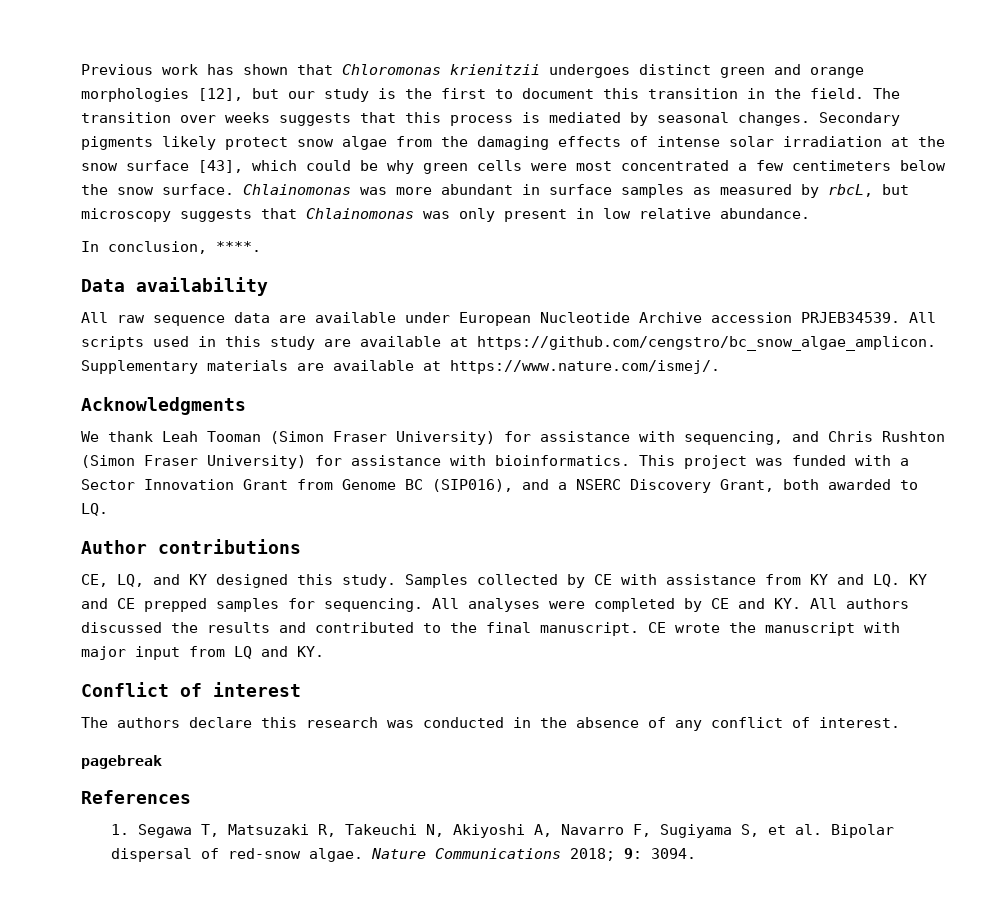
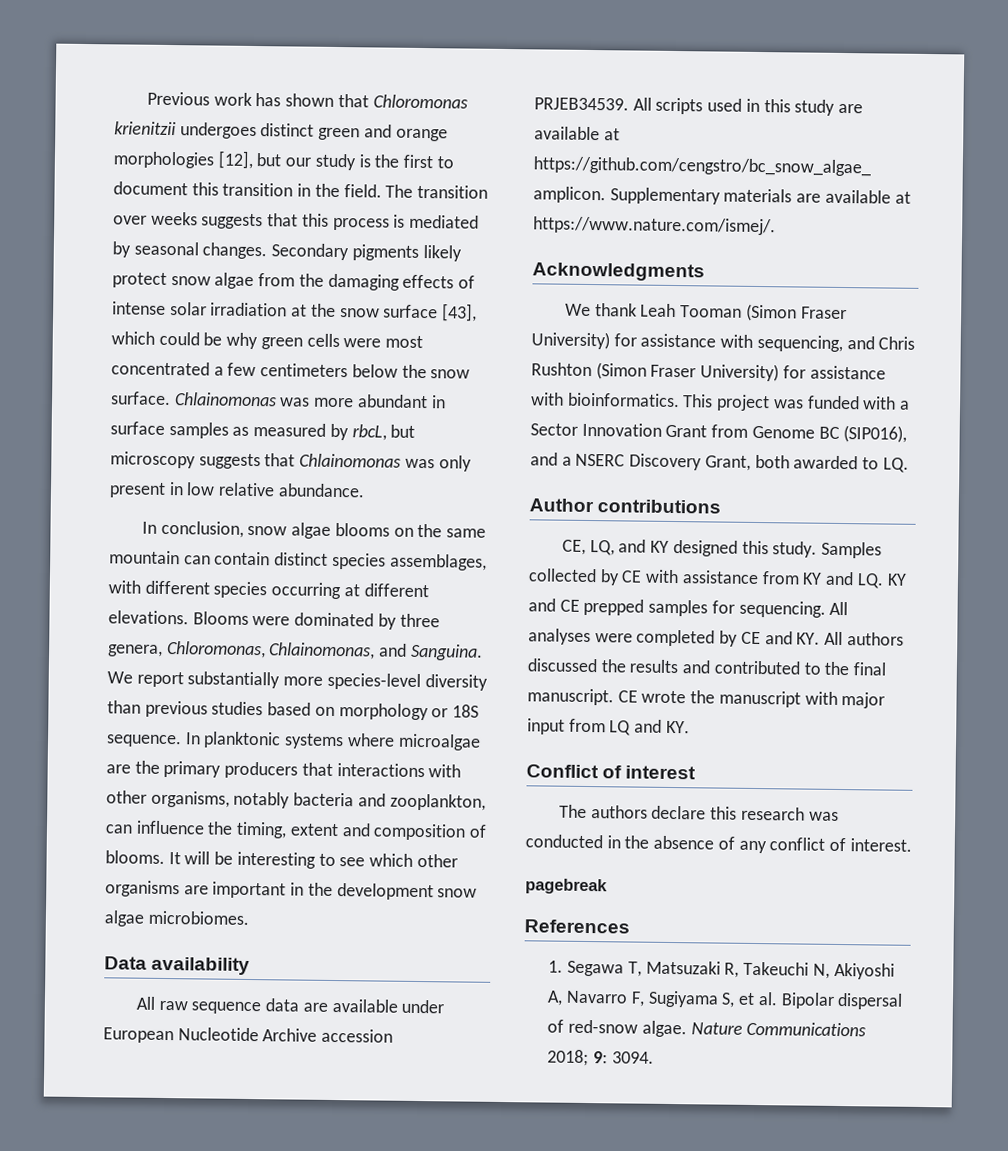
- In conclusion, ****.
+ In conclusion, snow algae blooms on the same mountain can contain distinct species assemblages, with different species occurring at different elevations. Blooms were dominated by three genera, Chloromonas, Chlainomonas, and Sanguina. We report substantially more species-level diversity than previous studies based on morphology or 18S sequence. In planktonic systems where microalgae are the primary producers that interactions with other organisms, notably bacteria and zooplankton, can influence the timing, extent and composition of blooms. It will be interesting to see which other organisms are important in the development snow algae microbiomes.

